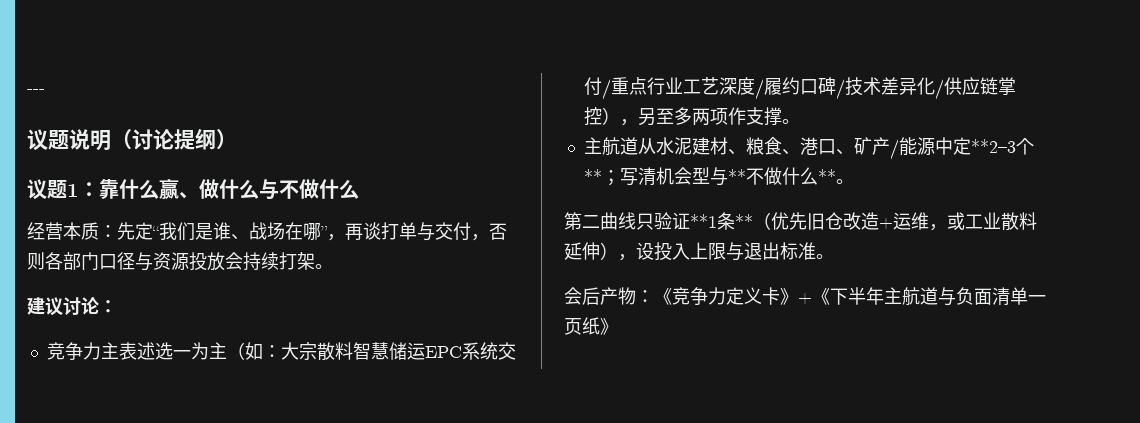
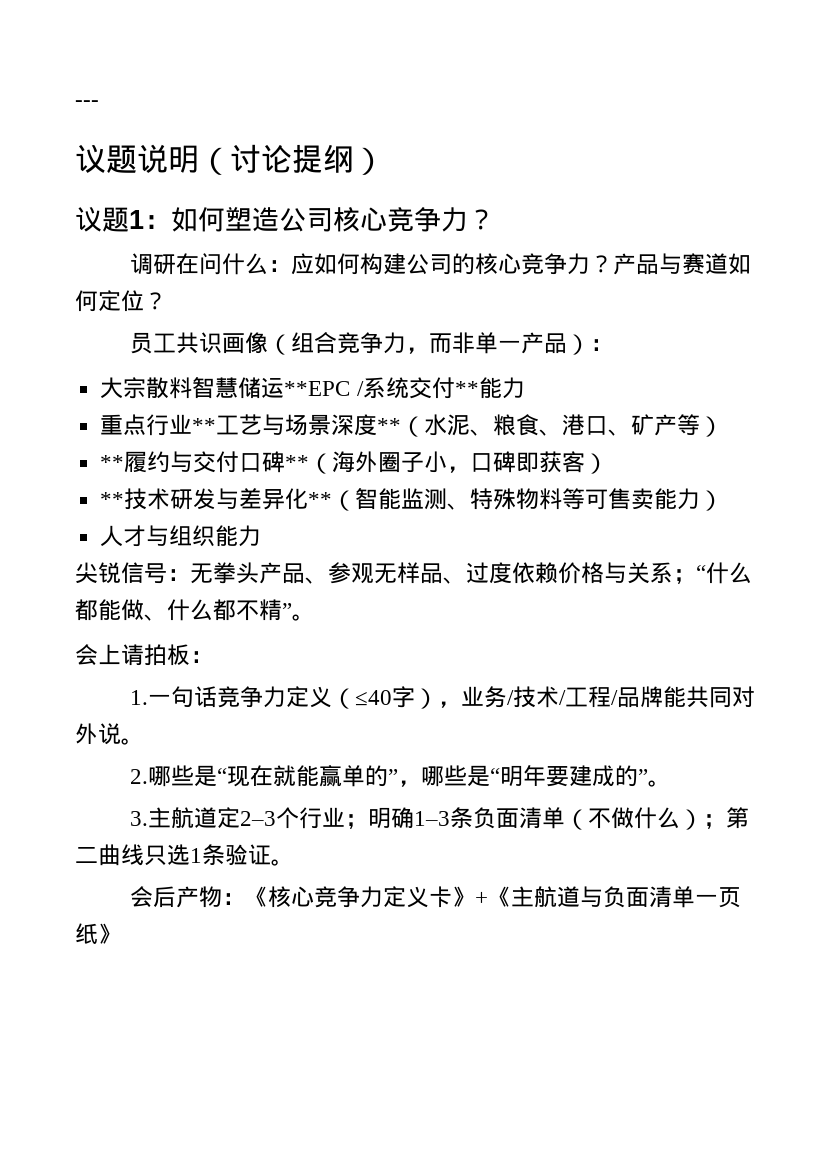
- 议题1：靠什么赢、做什么与不做什么
- 经营本质：先定“我们是谁、战场在哪”，再谈打单与交付，否则各部门口径与资源投放会持续打架。
- 建议讨论：
- 竞争力主表述选一为主（如：大宗散料智慧储运EPC系统交付/重点行业工艺深度/履约口碑/技术差异化/供应链掌控），另至多两项作支撑。
- 主航道从水泥建材、粮食、港口、矿产/能源中定**2–3个**；写清机会型与**不做什么**。
- 第二曲线只验证**1条**（优先旧仓改造+运维，或工业散料延伸），设投入上限与退出标准。
+ 议题1：如何塑造公司核心竞争力？
+ 调研在问什么：应如何构建公司的核心竞争力？产品与赛道如何定位？
+ 员工共识画像（组合竞争力，而非单一产品）：
+ 大宗散料智慧储运**EPC /系统交付**能力
+ 重点行业**工艺与场景深度**（水泥、粮食、港口、矿产等）
+ **履约与交付口碑**（海外圈子小，口碑即获客）
+ **技术研发与差异化**（智能监测、特殊物料等可售卖能力）
+ 人才与组织能力
+ 尖锐信号：无拳头产品、参观无样品、过度依赖价格与关系；“什么都能做、什么都不精”。
+ 会上请拍板：
+ 1.一句话竞争力定义（≤40字），业务/技术/工程/品牌能共同对外说。
+ 2.哪些是“现在就能赢单的”，哪些是“明年要建成的”。
+ 3.主航道定2–3个行业；明确1–3条负面清单（不做什么）；第二曲线只选1条验证。
- 会后产物：《竞争力定义卡》+《下半年主航道与负面清单一页纸》
+ 会后产物：《核心竞争力定义卡》+《主航道与负面清单一页纸》

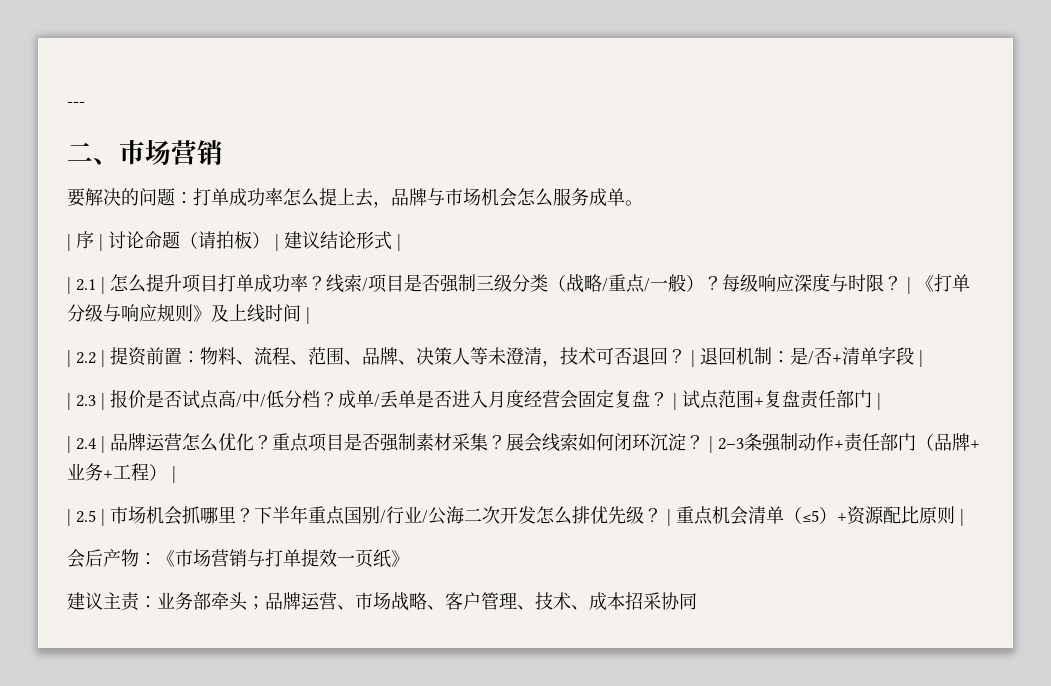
- 议题说明（讨论提纲）
- 议题1：如何塑造公司核心竞争力？
- 调研在问什么：应如何构建公司的核心竞争力？产品与赛道如何定位？
- 员工共识画像（组合竞争力，而非单一产品）：
- 大宗散料智慧储运**EPC /系统交付**能力
- 重点行业**工艺与场景深度**（水泥、粮食、港口、矿产等）
- **履约与交付口碑**（海外圈子小，口碑即获客）
- **技术研发与差异化**（智能监测、特殊物料等可售卖能力）
- 人才与组织能力
- 尖锐信号：无拳头产品、参观无样品、过度依赖价格与关系；“什么都能做、什么都不精”。
- 会上请拍板：
- 1.一句话竞争力定义（≤40字），业务/技术/工程/品牌能共同对外说。
- 2.哪些是“现在就能赢单的”，哪些是“明年要建成的”。
- 3.主航道定2–3个行业；明确1–3条负面清单（不做什么）；第二曲线只选1条验证。
+ 二、市场营销
+ 要解决的问题：打单成功率怎么提上去，品牌与市场机会怎么服务成单。
+ | 序 | 讨论命题（请拍板） | 建议结论形式 |
+ | 2.1 | 怎么提升项目打单成功率？线索/项目是否强制三级分类（战略/重点/一般）？每级响应深度与时限？ | 《打单分级与响应规则》及上线时间 |
+ | 2.2 | 提资前置：物料、流程、范围、品牌、决策人等未澄清，技术可否退回？ | 退回机制：是/否+清单字段 |
+ | 2.3 | 报价是否试点高/中/低分档？成单/丢单是否进入月度经营会固定复盘？ | 试点范围+复盘责任部门 |
+ | 2.4 | 品牌运营怎么优化？重点项目是否强制素材采集？展会线索如何闭环沉淀？ | 2–3条强制动作+责任部门（品牌+业务+工程） |
+ | 2.5 | 市场机会抓哪里？下半年重点国别/行业/公海二次开发怎么排优先级？ | 重点机会清单（≤5）+资源配比原则 |
- 会后产物：《核心竞争力定义卡》+《主航道与负面清单一页纸》
+ 会后产物：《市场营销与打单提效一页纸》
+ 建议主责：业务部牵头；品牌运营、市场战略、客户管理、技术、成本招采协同

